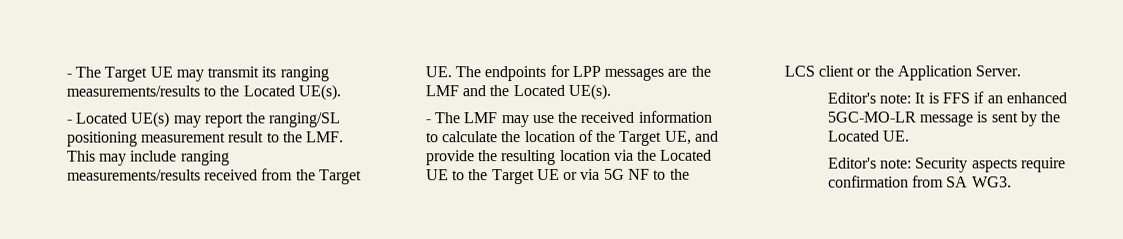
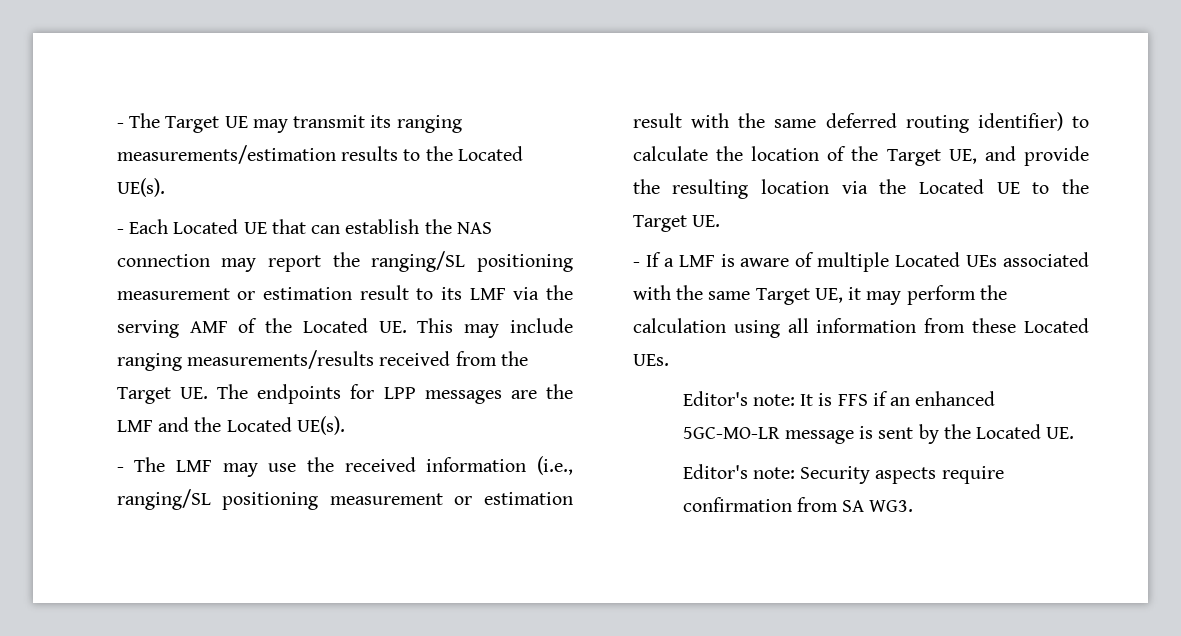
- - The Target UE may transmit its ranging measurements/results to the Located UE(s).
+ - The Target UE may transmit its ranging measurements/estimation results to the Located UE(s).
- - Located UE(s) may report the ranging/SL positioning measurement result to the LMF. This may include ranging measurements/results received from the Target UE. The endpoints for LPP messages are the LMF and the Located UE(s).
+ - Each Located UE that can establish the NAS connection may report the ranging/SL positioning measurement or estimation result to its LMF via the serving AMF of the Located UE. This may include ranging measurements/results received from the Target UE. The endpoints for LPP messages are the LMF and the Located UE(s).
- - The LMF may use the received information to calculate the location of the Target UE, and provide the resulting location via the Located UE to the Target UE or via 5G NF to the LCS client or the Application Server.
+ - The LMF may use the received information (i.e., ranging/SL positioning measurement or estimation result with the same deferred routing identifier) to calculate the location of the Target UE, and provide the resulting location via the Located UE to the Target UE.
+ - If a LMF is aware of multiple Located UEs associated with the same Target UE, it may perform the calculation using all information from these Located UEs.

